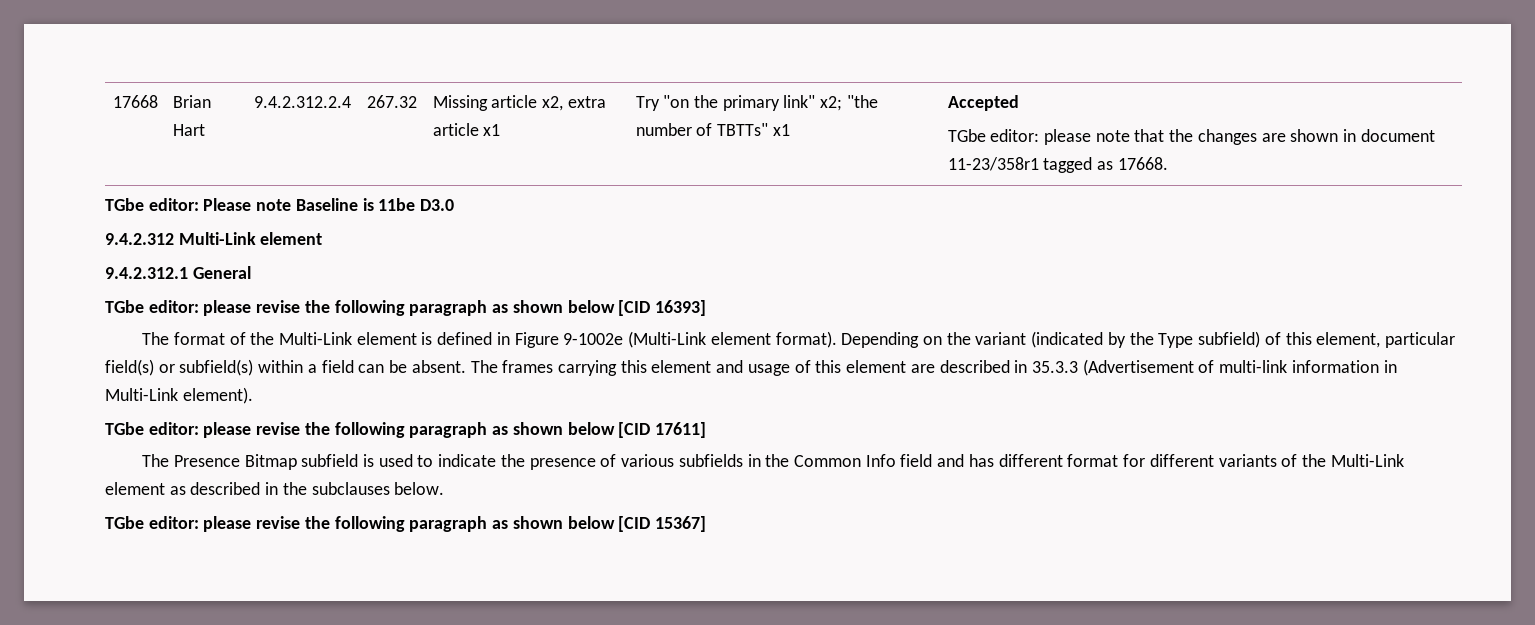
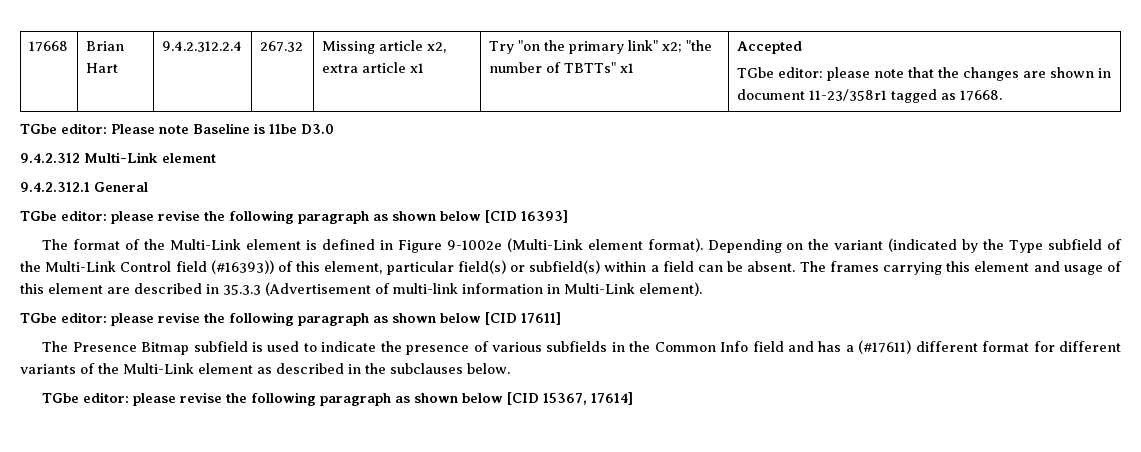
- Depending on the variant (indicated by the Type subfield) of this element, particular field(s) or subfield(s) within a field can be absent.
+ Depending on the variant (indicated by the Type subfield of the Multi-Link Control field (#16393)) of this element, particular field(s) or subfield(s) within a field can be absent.
- The Presence Bitmap subfield is used to indicate the presence of various subfields in the Common Info field and has different format for different variants of the Multi-Link element as described in the subclauses below.
+ The Presence Bitmap subfield is used to indicate the presence of various subfields in the Common Info field and has a (#17611) different format for different variants of the Multi-Link element as described in the subclauses below.
- TGbe editor: please revise the following paragraph as shown below [CID 15367]
+ TGbe editor: please revise the following paragraph as shown below [CID 15367, 17614]

